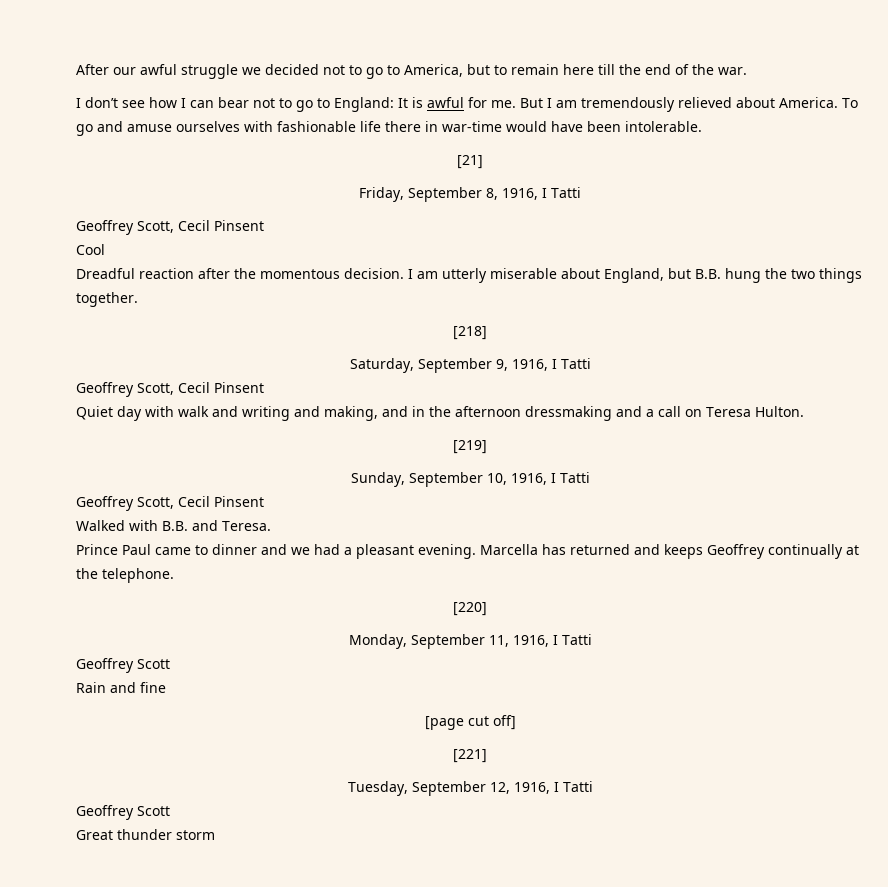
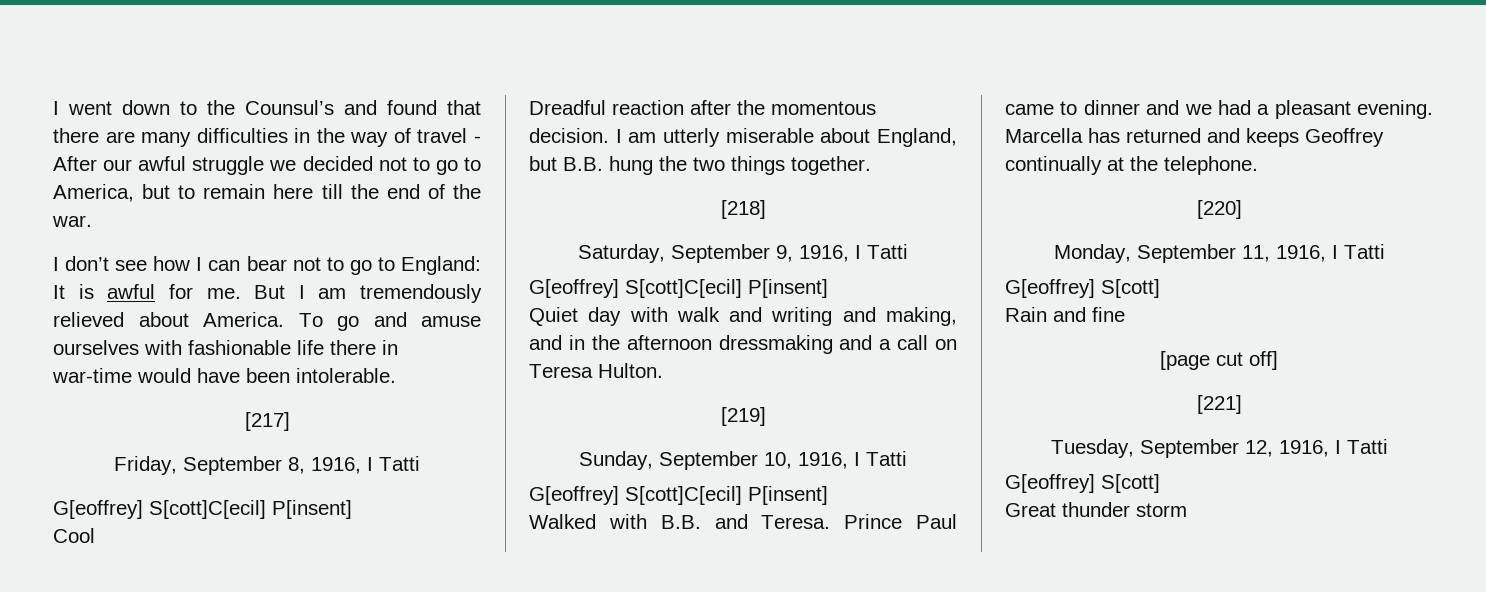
- After our awful struggle we decided not to go to America, but to remain here till the end of the war.
+ I went down to the Counsul’s and found that there are many difficulties in the way of travel - After our awful struggle we decided not to go to America, but to remain here till the end of the war.
- [21]
+ [217]
  Friday, September 8, 1916, I Tatti
- Geoffrey Scott, Cecil Pinsent
+ G[eoffrey] S[cott]C[ecil] P[insent]
  Saturday, September 9, 1916, I Tatti
- Geoffrey Scott, Cecil Pinsent
+ G[eoffrey] S[cott]C[ecil] P[insent]
  Sunday, September 10, 1916, I Tatti
- Geoffrey Scott, Cecil Pinsent
+ G[eoffrey] S[cott]C[ecil] P[insent]
- Walked with B.B. and Teresa.
- Prince Paul came to dinner and we had a pleasant evening.
+ Walked with B.B. and Teresa. Prince Paul came to dinner and we had a pleasant evening.
  Monday, September 11, 1916, I Tatti
- Geoffrey Scott
+ G[eoffrey] S[cott]
  Tuesday, September 12, 1916, I Tatti
- Geoffrey Scott
+ G[eoffrey] S[cott]

